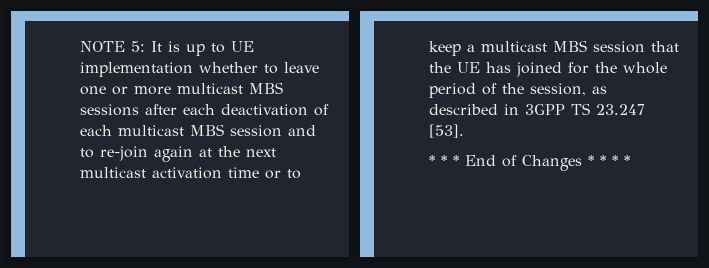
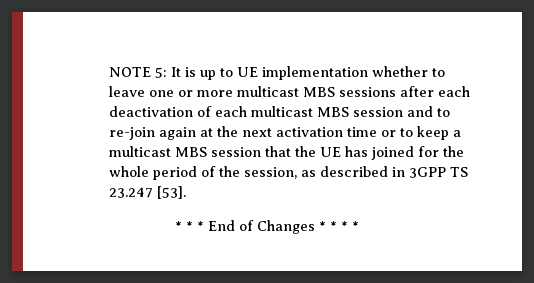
- NOTE 5: It is up to UE implementation whether to leave one or more multicast MBS sessions after each deactivation of each multicast MBS session and to re-join again at the next multicast activation time or to keep a multicast MBS session that the UE has joined for the whole period of the session, as described in 3GPP TS 23.247 [53].
+ NOTE 5: It is up to UE implementation whether to leave one or more multicast MBS sessions after each deactivation of each multicast MBS session and to re-join again at the next activation time or to keep a multicast MBS session that the UE has joined for the whole period of the session, as described in 3GPP TS 23.247 [53].

